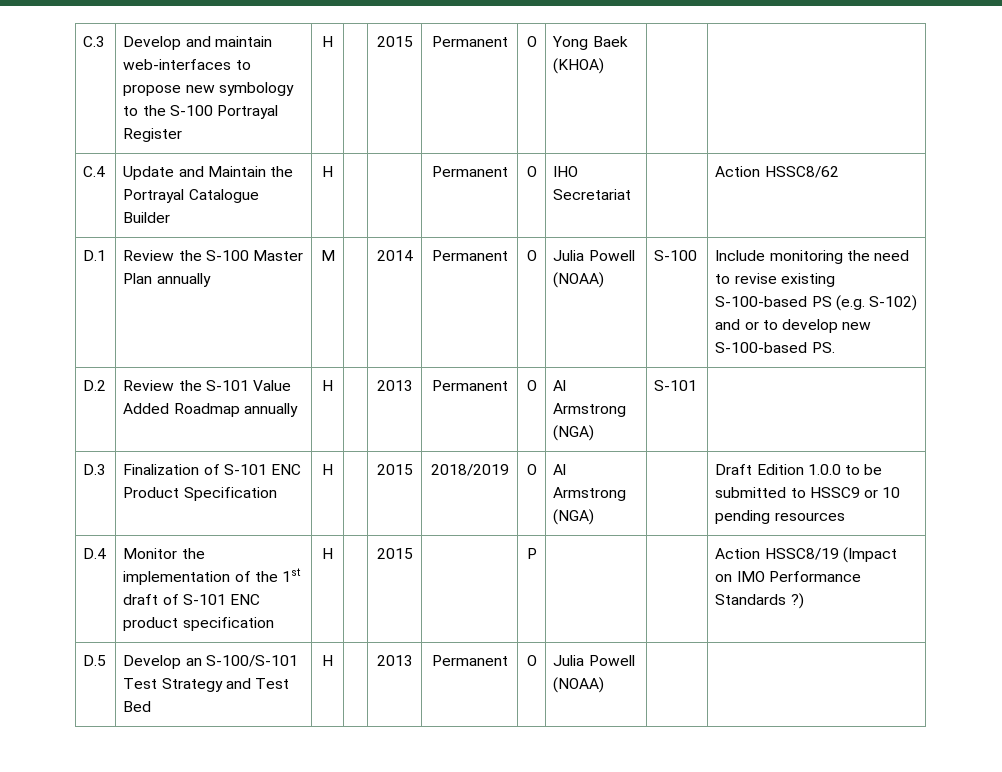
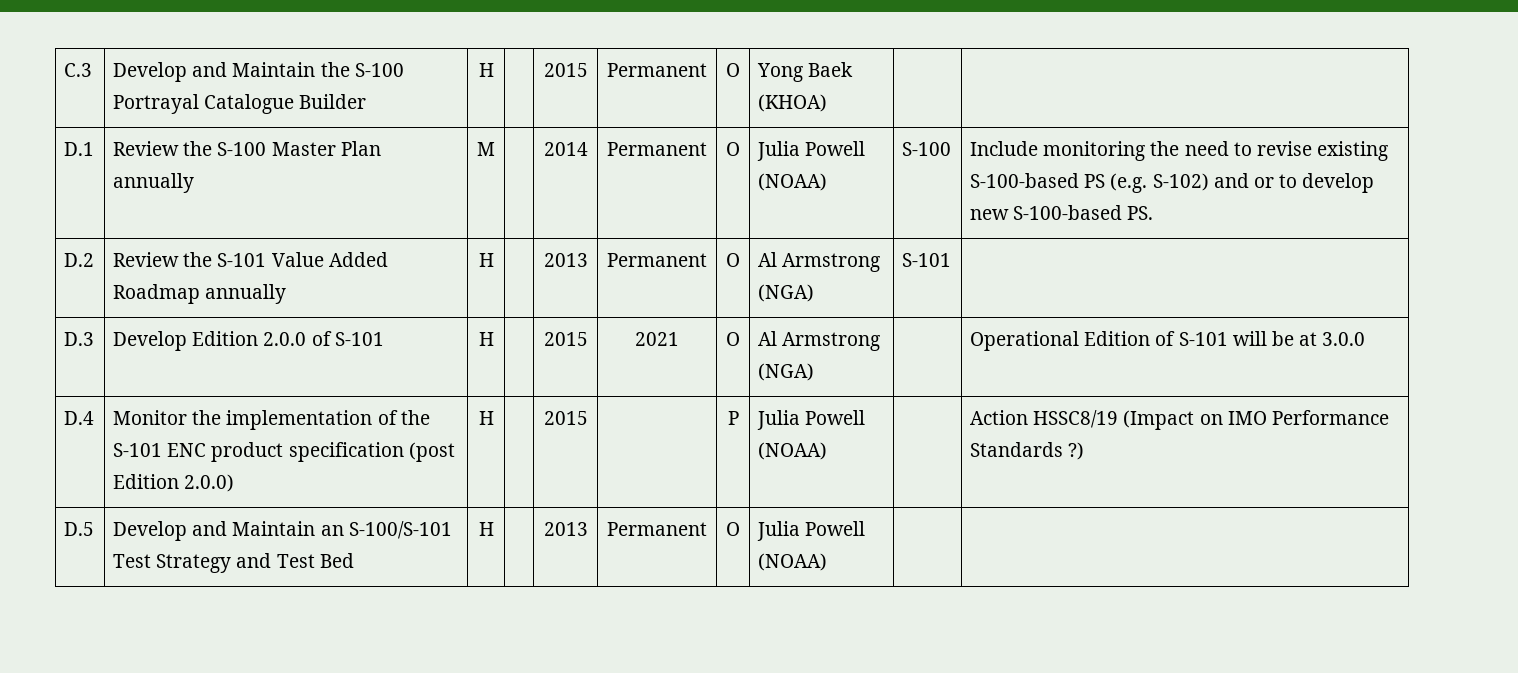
- C.3 | Develop and maintain web-interfaces to propose new symbology to the S-100 Portrayal Register | H | | 2015 | Permanent | O | Yong Baek (KHOA) | |
+ C.3 | Develop and Maintain the S-100 Portrayal Catalogue Builder | H | | 2015 | Permanent | O | Yong Baek (KHOA) | |
- C.4 | Update and Maintain the Portrayal Catalogue Builder | H | | | Permanent | O | IHO Secretariat | | Action HSSC8/62
- D.3 | Finalization of S-101 ENC Product Specification | H | | 2015 | 2018/2019 | O | Al Armstrong (NGA) | | Draft Edition 1.0.0 to be submitted to HSSC9 or 10 pending resources
+ D.3 | Develop Edition 2.0.0 of S-101 | H | | 2015 | 2021 | O | Al Armstrong (NGA) | | Operational Edition of S-101 will be at 3.0.0
- D.4 | Monitor the implementation of the 1st draft of S-101 ENC product specification | H | | 2015 | | P | | | Action HSSC8/19 (Impact on IMO Performance Standards ?)
+ D.4 | Monitor the implementation of the S-101 ENC product specification (post Edition 2.0.0) | H | | 2015 | | P | Julia Powell (NOAA) | | Action HSSC8/19 (Impact on IMO Performance Standards ?)
- D.5 | Develop an S-100/S-101 Test Strategy and Test Bed | H | | 2013 | Permanent | O | Julia Powell (NOAA) | |
+ D.5 | Develop and Maintain an S-100/S-101 Test Strategy and Test Bed | H | | 2013 | Permanent | O | Julia Powell (NOAA) | |

